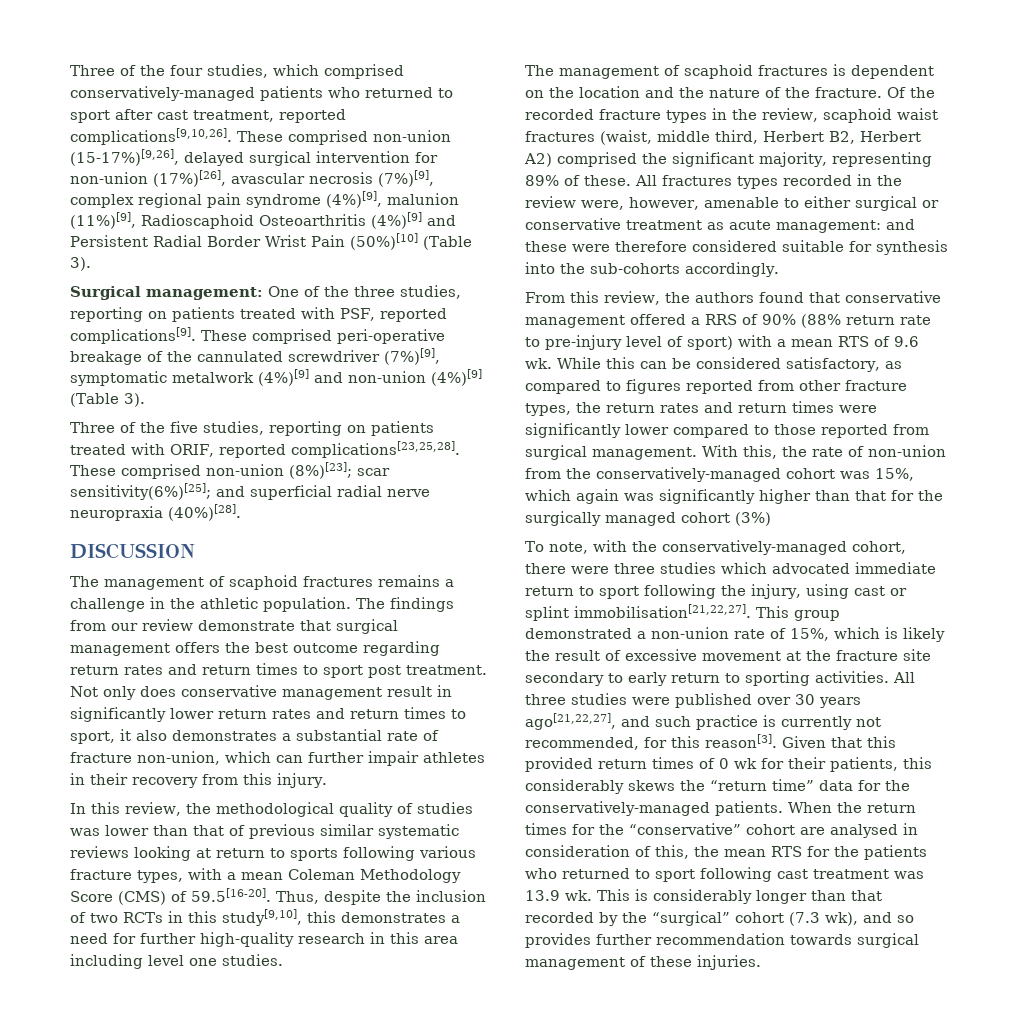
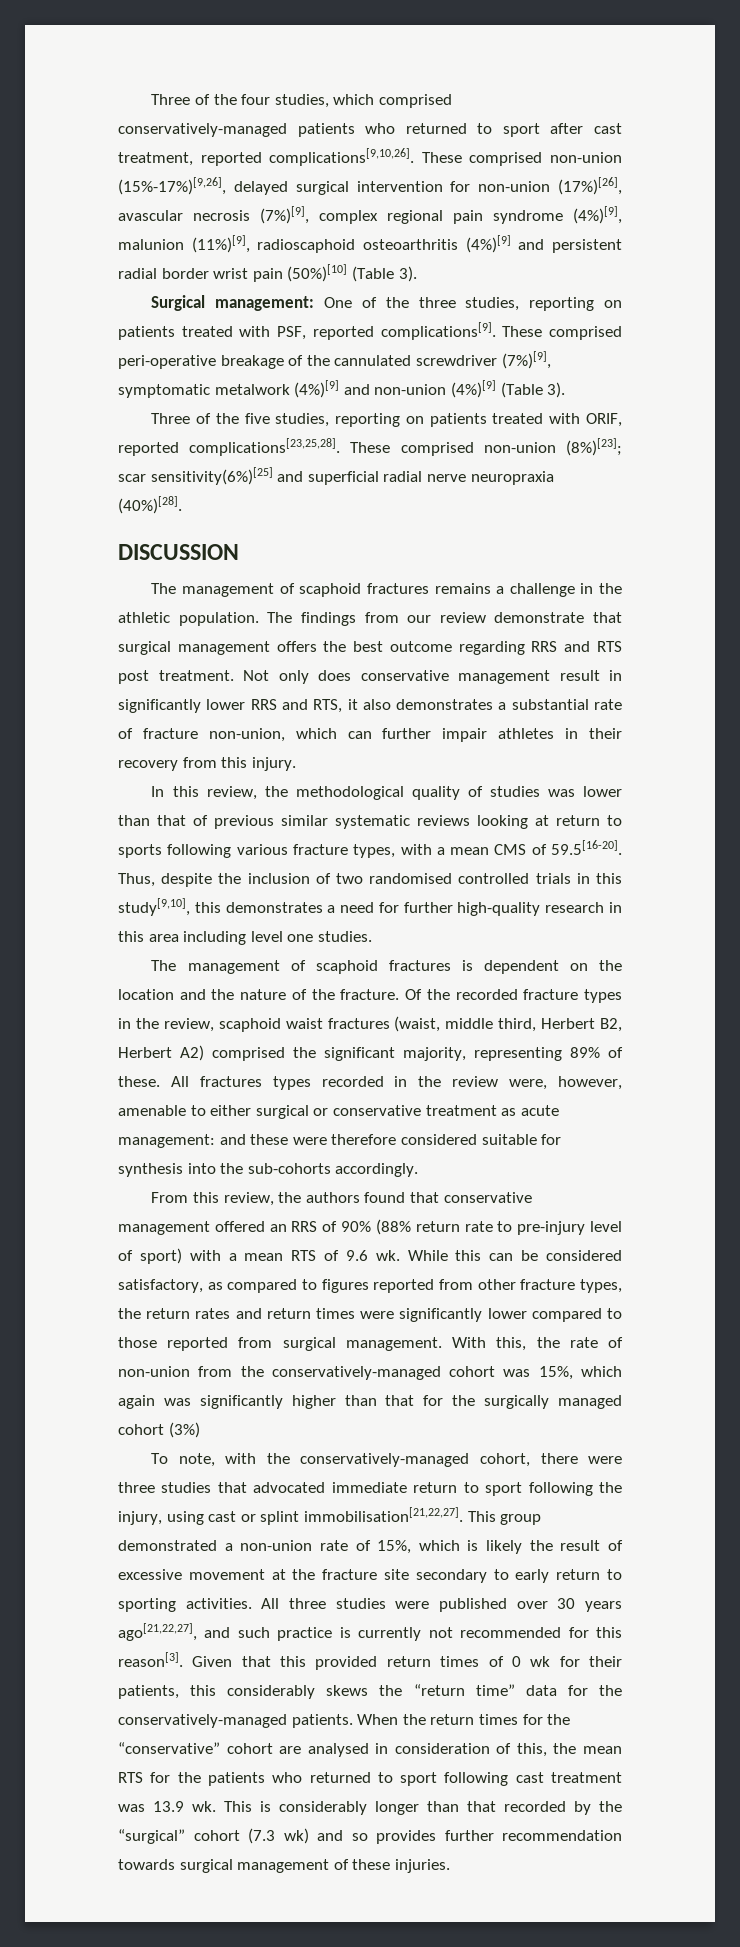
- These comprised non-union (15-17%)[9,26], delayed surgical intervention for non-union (17%)[26], avascular necrosis (7%)[9], complex regional pain syndrome (4%)[9], malunion (11%)[9], Radioscaphoid Osteoarthritis (4%)[9] and Persistent Radial Border Wrist Pain (50%)[10] (Table 3).
+ These comprised non-union (15%-17%)[9,26], delayed surgical intervention for non-union (17%)[26], avascular necrosis (7%)[9], complex regional pain syndrome (4%)[9], malunion (11%)[9], radioscaphoid osteoarthritis (4%)[9] and persistent radial border wrist pain (50%)[10] (Table 3).
- These comprised non-union (8%)[23]; scar sensitivity(6%)[25]; and superficial radial nerve neuropraxia (40%)[28].
+ These comprised non-union (8%)[23]; scar sensitivity(6%)[25] and superficial radial nerve neuropraxia (40%)[28].
- The findings from our review demonstrate that surgical management offers the best outcome regarding return rates and return times to sport post treatment.
+ The findings from our review demonstrate that surgical management offers the best outcome regarding RRS and RTS post treatment.
- Not only does conservative management result in significantly lower return rates and return times to sport, it also demonstrates a substantial rate of fracture non-union, which can further impair athletes in their recovery from this injury.
+ Not only does conservative management result in significantly lower RRS and RTS, it also demonstrates a substantial rate of fracture non-union, which can further impair athletes in their recovery from this injury.
- In this review, the methodological quality of studies was lower than that of previous similar systematic reviews looking at return to sports following various fracture types, with a mean Coleman Methodology Score (CMS) of 59.5[16-20]. Thus, despite the inclusion of two RCTs in this study[9,10], this demonstrates a need for further high-quality research in this area including level one studies.
+ In this review, the methodological quality of studies was lower than that of previous similar systematic reviews looking at return to sports following various fracture types, with a mean CMS of 59.5[16-20]. Thus, despite the inclusion of two randomised controlled trials in this study[9,10], this demonstrates a need for further high-quality research in this area including level one studies.
- From this review, the authors found that conservative management offered a RRS of 90% (88% return rate to pre-injury level of sport) with a mean RTS of 9.6 wk.
+ From this review, the authors found that conservative management offered an RRS of 90% (88% return rate to pre-injury level of sport) with a mean RTS of 9.6 wk.
- To note, with the conservatively-managed cohort, there were three studies which advocated immediate return to sport following the injury, using cast or splint immobilisation[21,22,27].
+ To note, with the conservatively-managed cohort, there were three studies that advocated immediate return to sport following the injury, using cast or splint immobilisation[21,22,27].
- All three studies were published over 30 years ago[21,22,27], and such practice is currently not recommended, for this reason[3].
+ All three studies were published over 30 years ago[21,22,27], and such practice is currently not recommended for this reason[3].
- This is considerably longer than that recorded by the “surgical” cohort (7.3 wk), and so provides further recommendation towards surgical management of these injuries.
+ This is considerably longer than that recorded by the “surgical” cohort (7.3 wk) and so provides further recommendation towards surgical management of these injuries.

